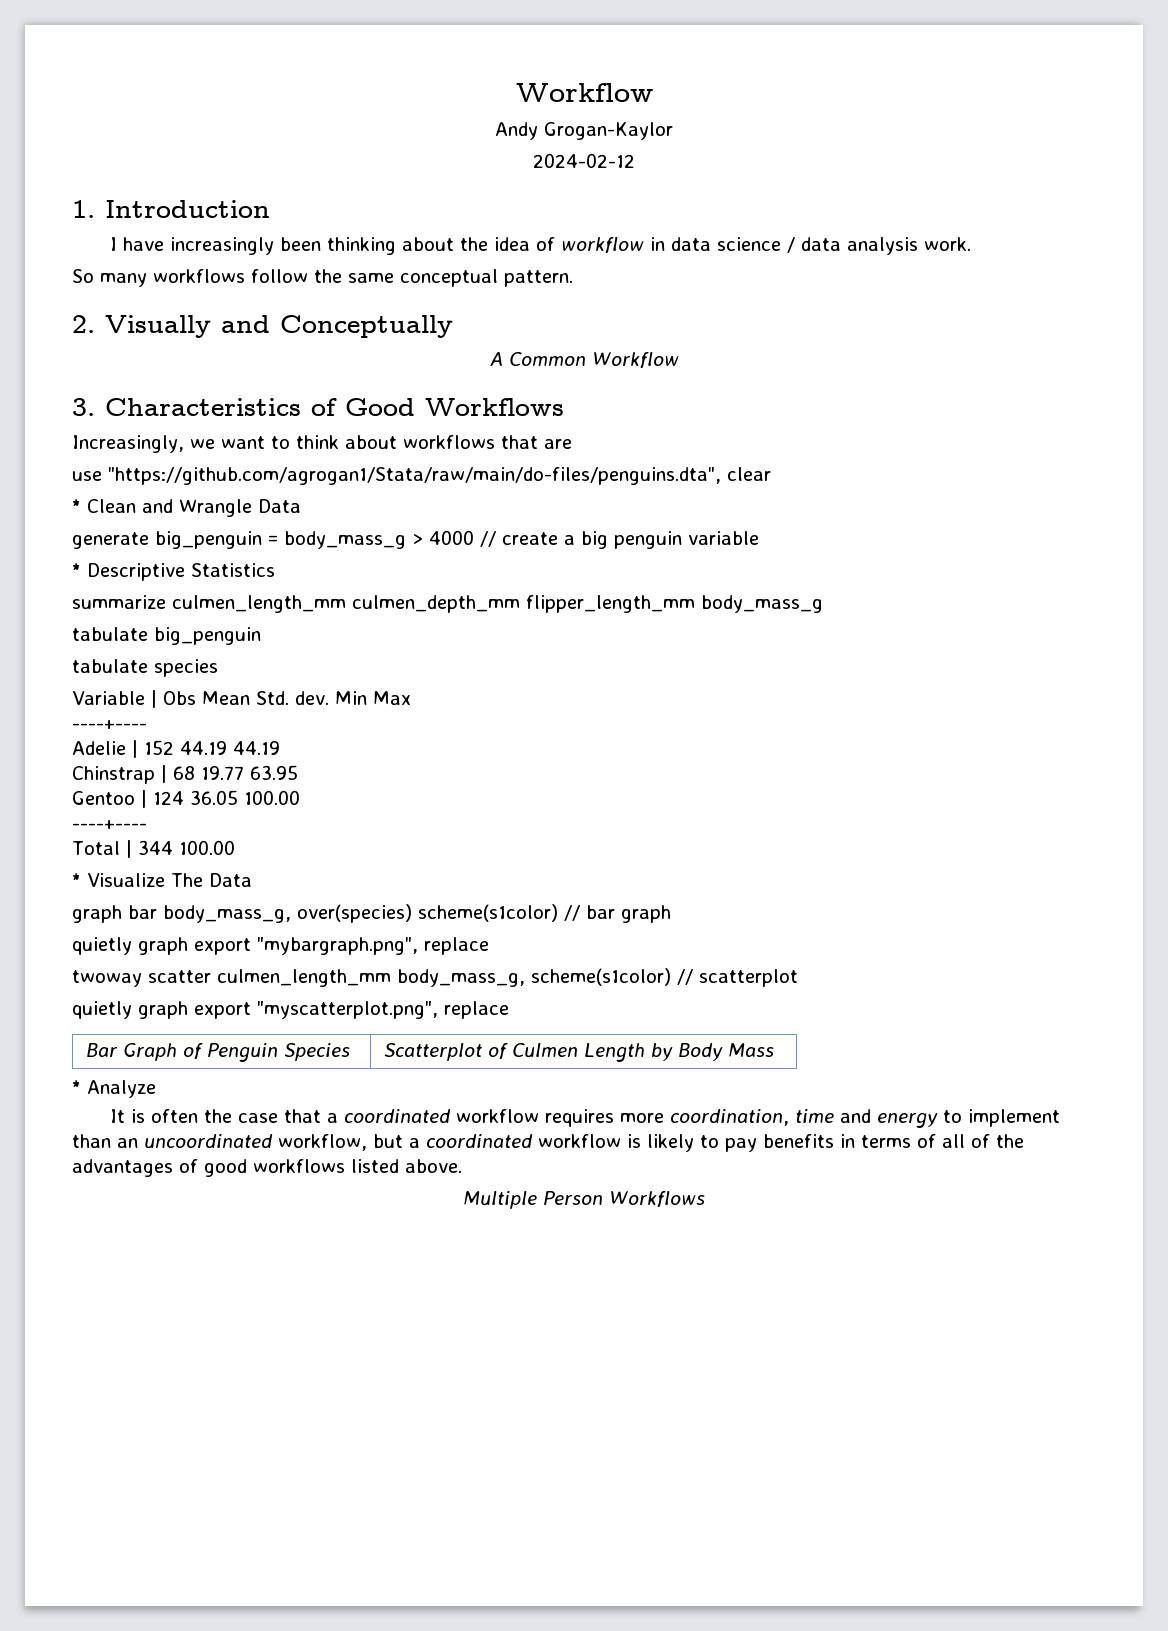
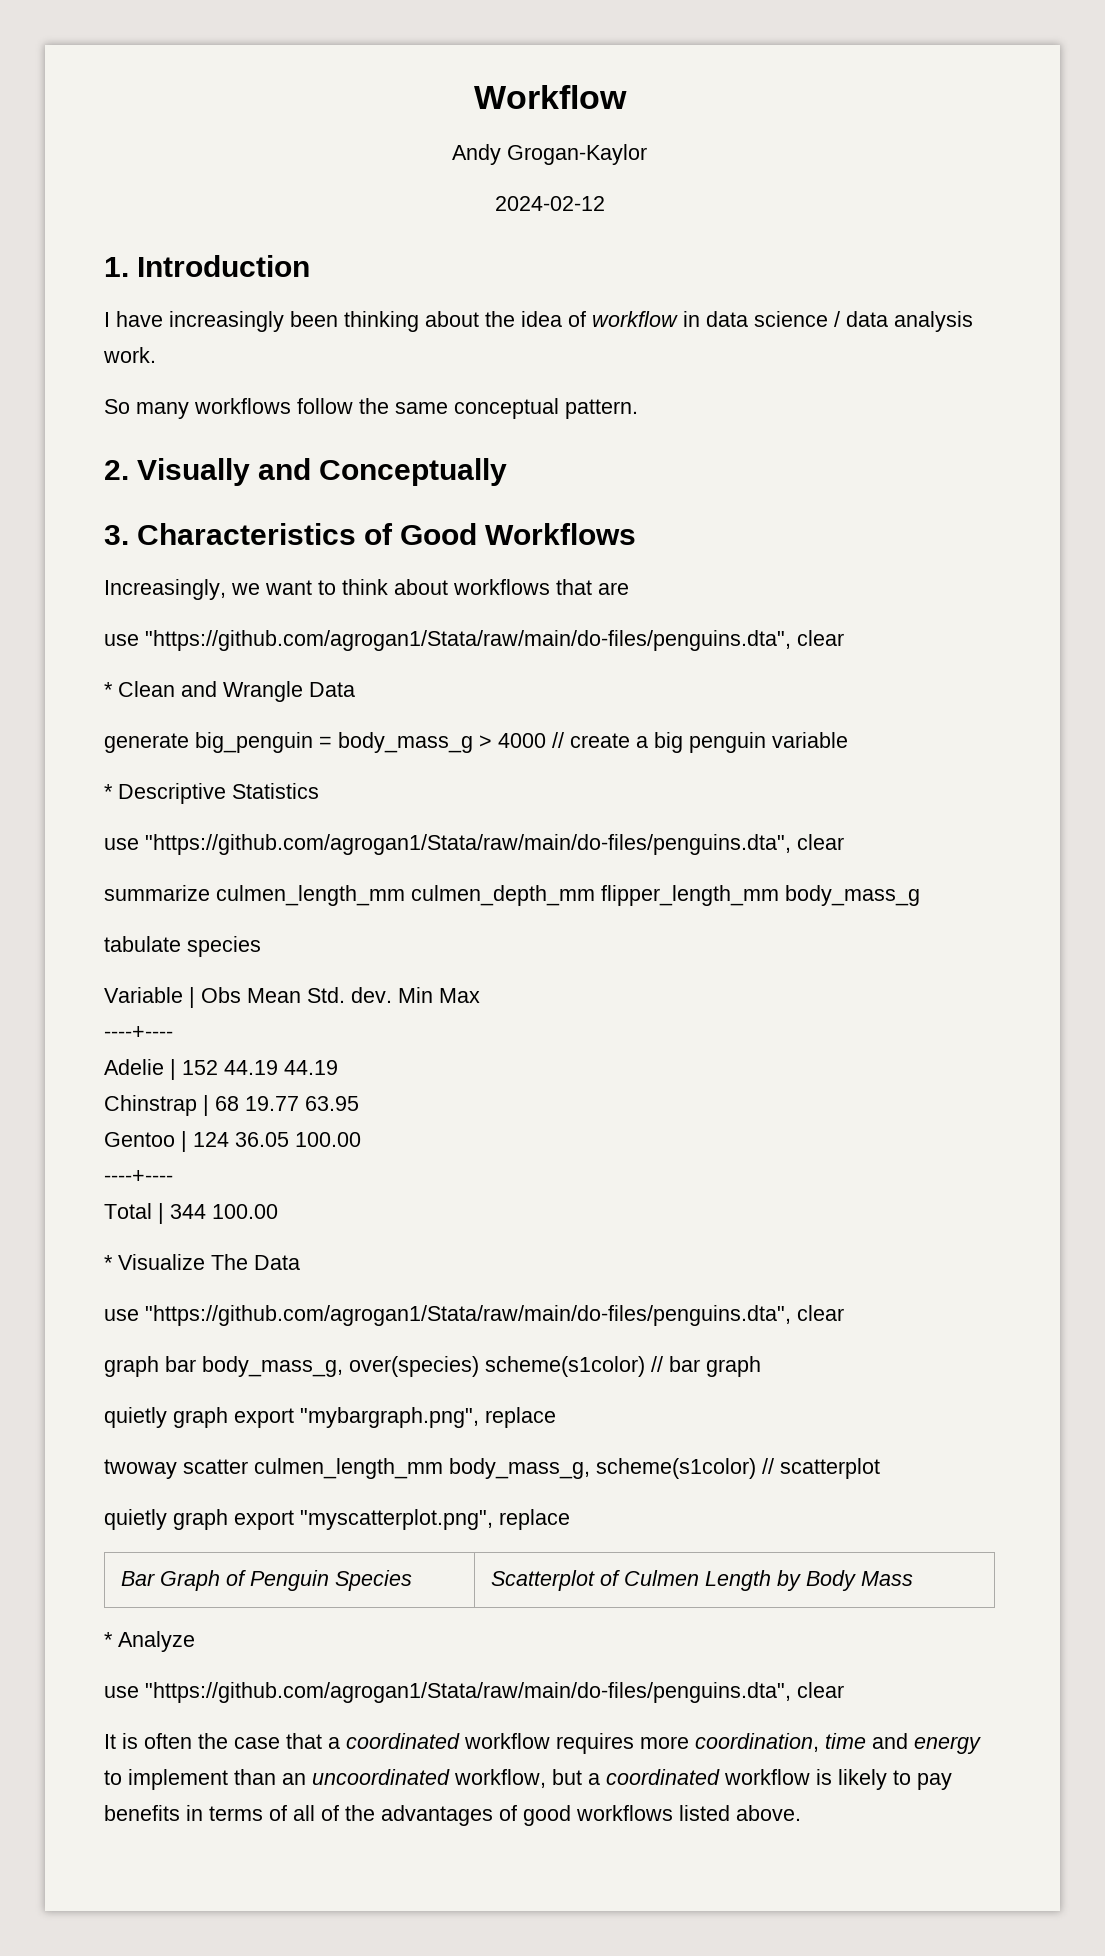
- A Common Workflow
  * Descriptive Statistics
+ use "https://github.com/agrogan1/Stata/raw/main/do-files/penguins.dta", clear
- tabulate big_penguin
  * Visualize The Data
+ use "https://github.com/agrogan1/Stata/raw/main/do-files/penguins.dta", clear
  * Analyze
+ use "https://github.com/agrogan1/Stata/raw/main/do-files/penguins.dta", clear
- Multiple Person Workflows

